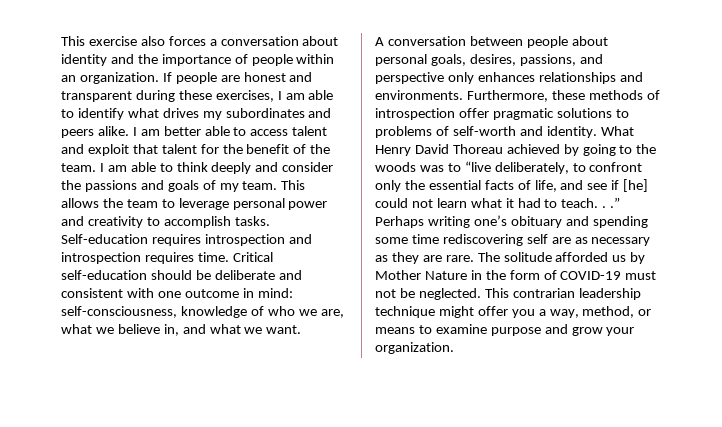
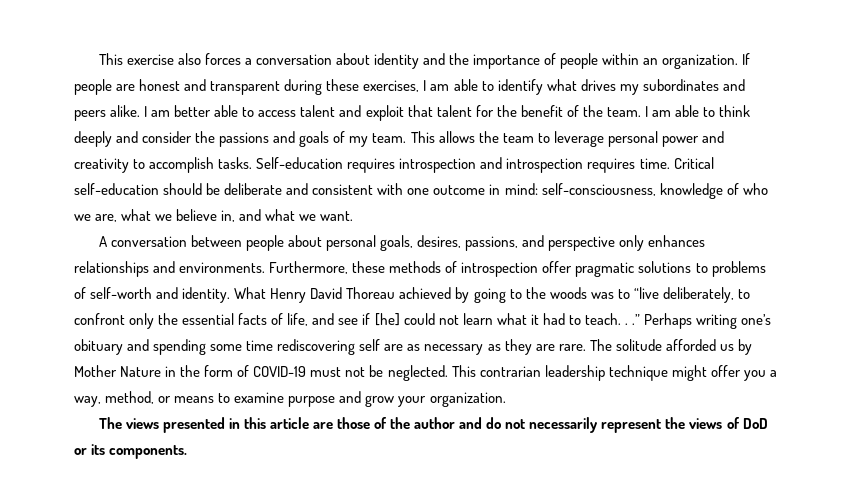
+ The views presented in this article are those of the author and do not necessarily represent the views of DoD or its components.

